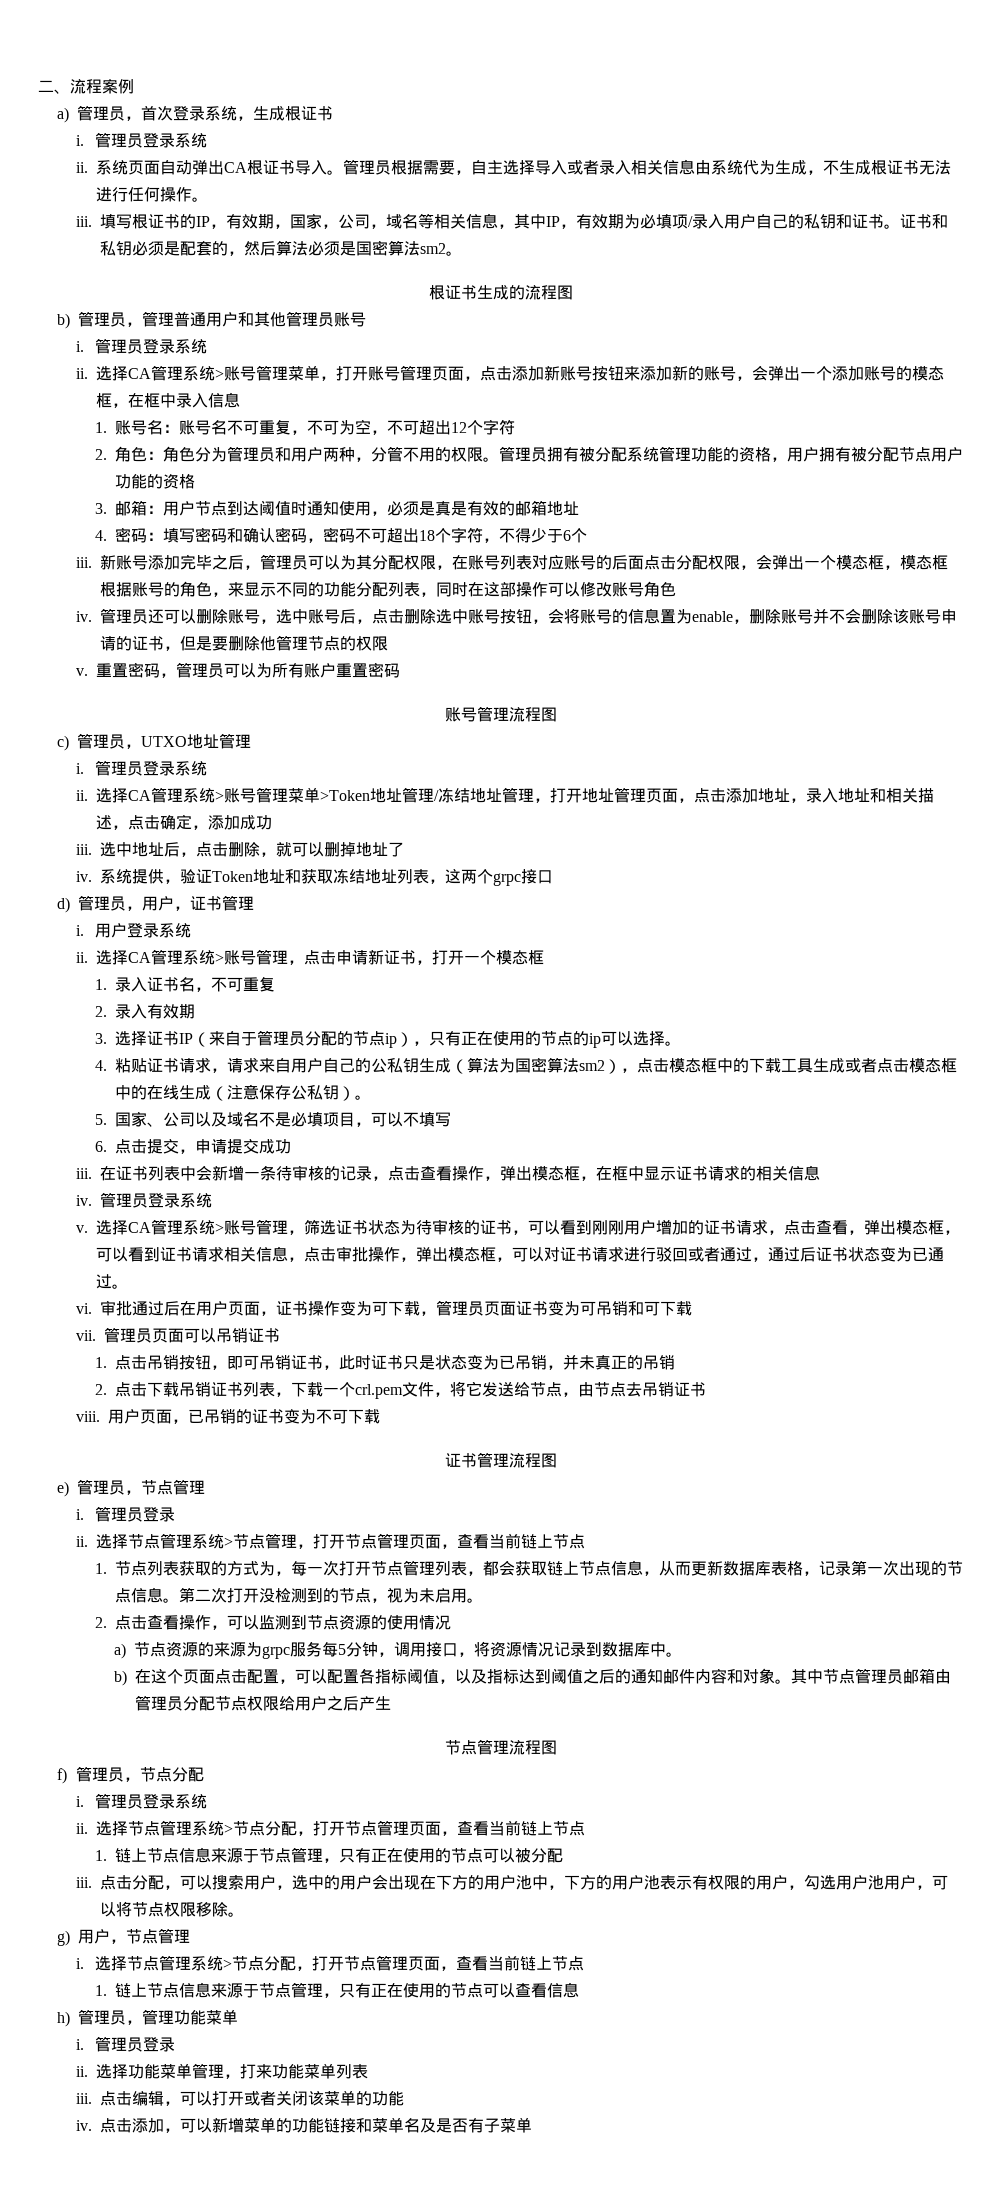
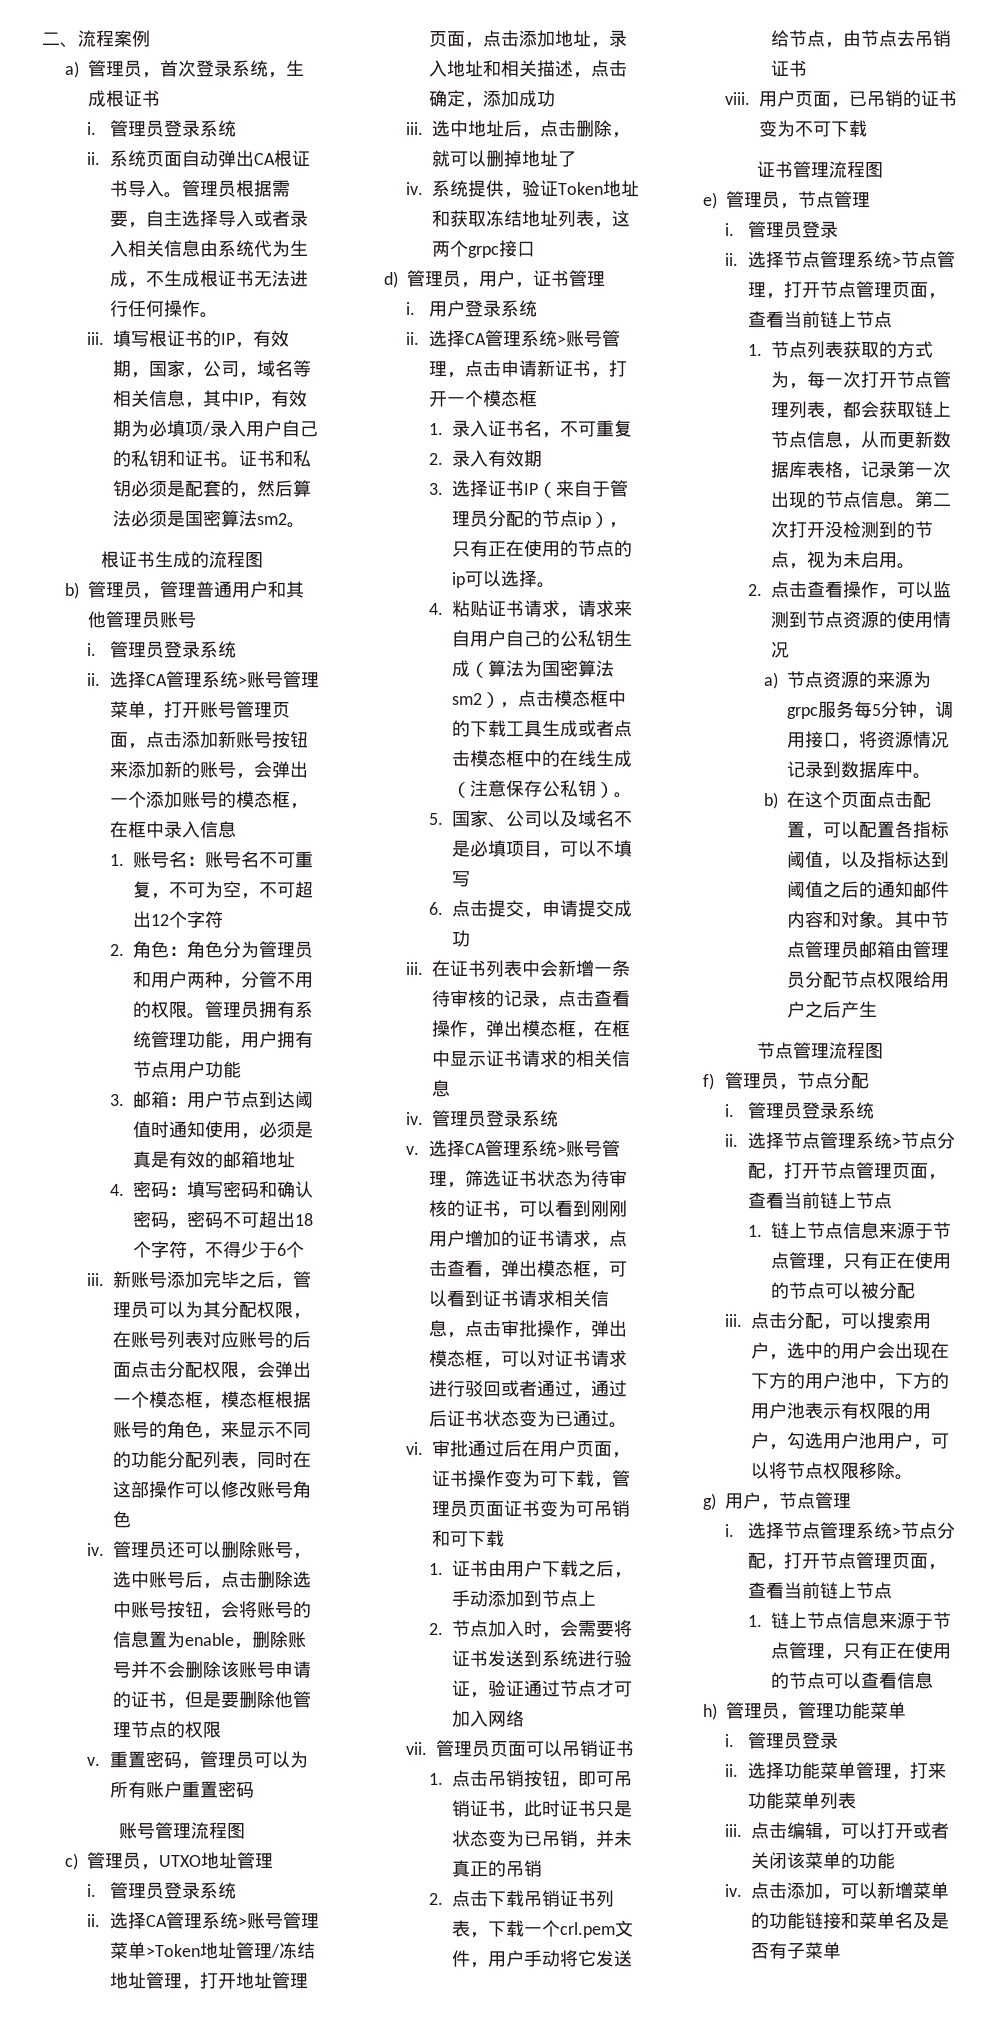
- 管理员拥有被分配系统管理功能的资格，用户拥有被分配节点用户功能的资格
+ 管理员拥有系统管理功能，用户拥有节点用户功能
+ 1.证书由用户下载之后，手动添加到节点上
+ 2.节点加入时，会需要将证书发送到系统进行验证，验证通过节点才可加入网络
- 2.点击下载吊销证书列表，下载一个crl.pem文件，将它发送给节点，由节点去吊销证书
+ 2.点击下载吊销证书列表，下载一个crl.pem文件，用户手动将它发送给节点，由节点去吊销证书

